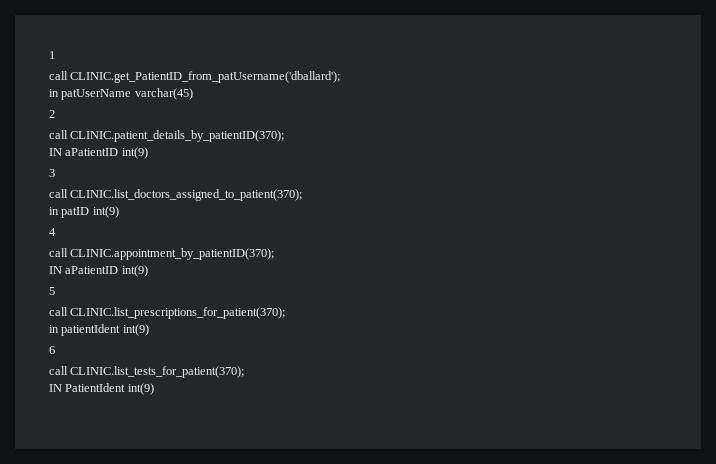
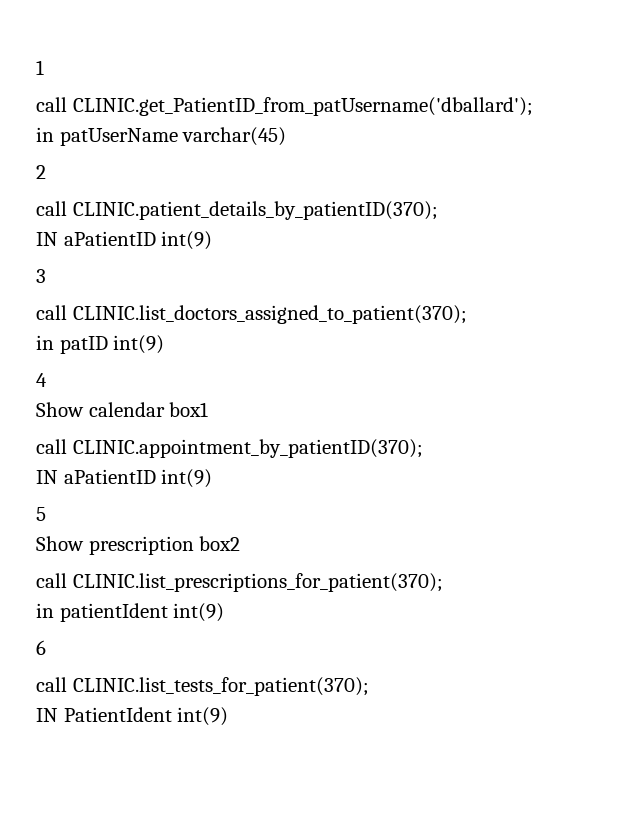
+ Show calendar box1
+ Show prescription box2

